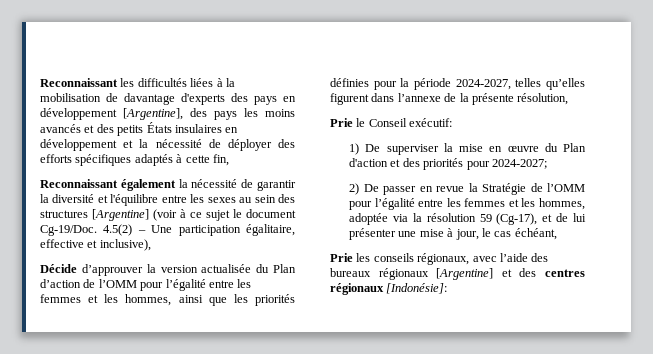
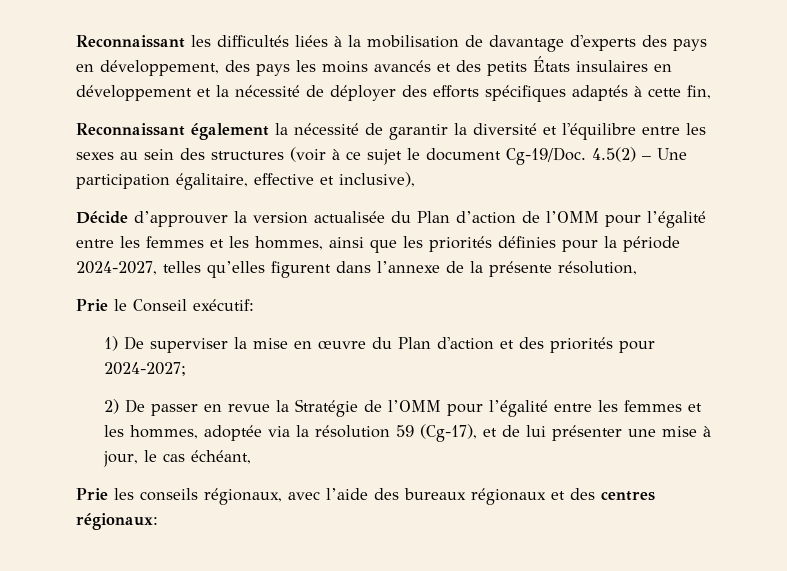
- Reconnaissant les difficultés liées à la mobilisation de davantage d'experts des pays en développement [Argentine], des pays les moins avancés et des petits États insulaires en développement et la nécessité de déployer des efforts spécifiques adaptés à cette fin,
+ Reconnaissant les difficultés liées à la mobilisation de davantage d'experts des pays en développement, des pays les moins avancés et des petits États insulaires en développement et la nécessité de déployer des efforts spécifiques adaptés à cette fin,
- Reconnaissant également la nécessité de garantir la diversité et l'équilibre entre les sexes au sein des structures [Argentine] (voir à ce sujet le document Cg-19/Doc.
+ Reconnaissant également la nécessité de garantir la diversité et l'équilibre entre les sexes au sein des structures (voir à ce sujet le document Cg-19/Doc.
- Prie les conseils régionaux, avec l’aide des bureaux régionaux [Argentine] et des centres régionaux [Indonésie]:
+ Prie les conseils régionaux, avec l’aide des bureaux régionaux et des centres régionaux:

